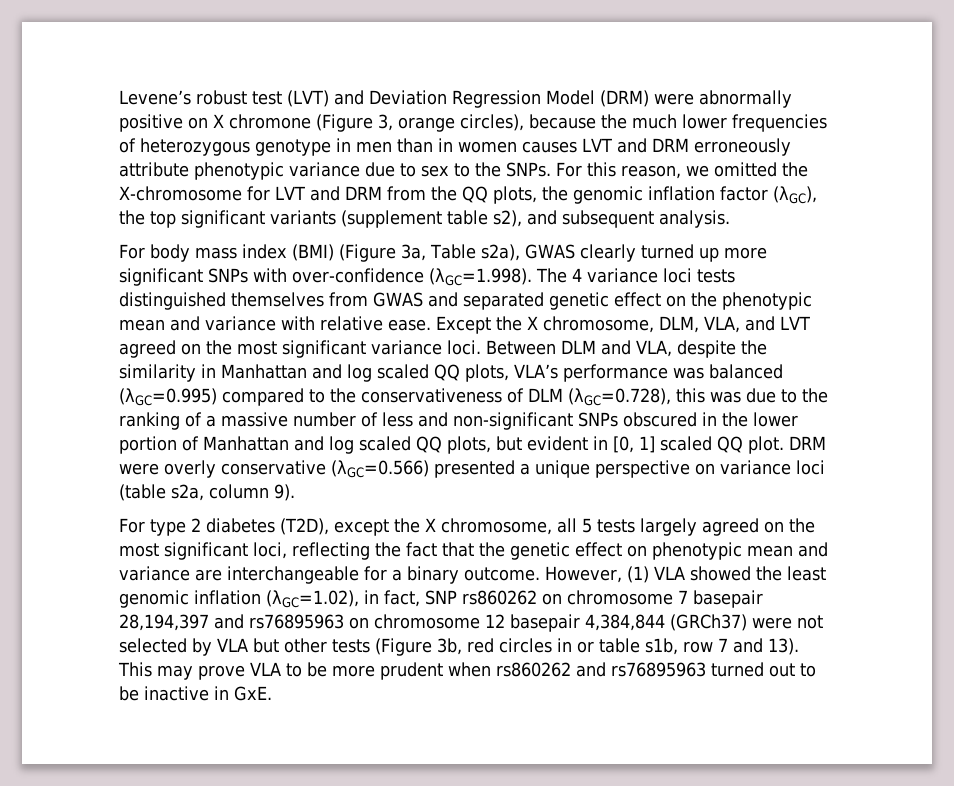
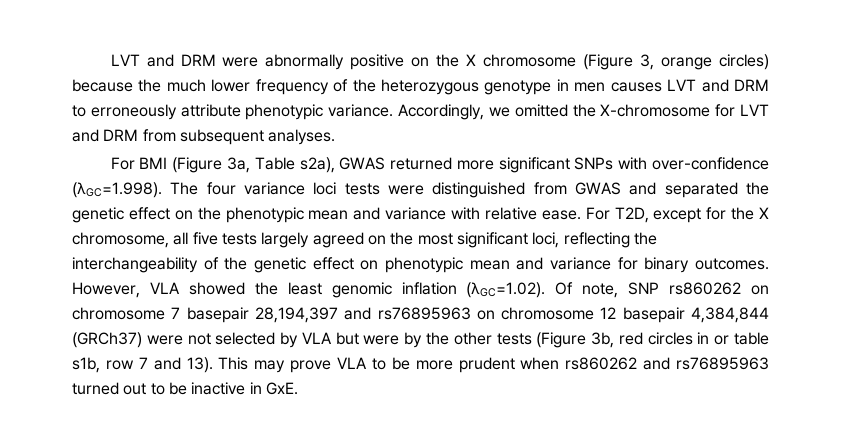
- Levene’s robust test (LVT) and Deviation Regression Model (DRM) were abnormally positive on X chromone (Figure 3, orange circles), because the much lower frequencies of heterozygous genotype in men than in women causes LVT and DRM erroneously attribute phenotypic variance due to sex to the SNPs. For this reason, we omitted the X-chromosome for LVT and DRM from the QQ plots, the genomic inflation factor (λGC), the top significant variants (supplement table s2), and subsequent analysis.
- For body mass index (BMI) (Figure 3a, Table s2a), GWAS clearly turned up more significant SNPs with over-confidence (λGC=1.998). The 4 variance loci tests distinguished themselves from GWAS and separated genetic effect on the phenotypic mean and variance with relative ease.
+ LVT and DRM were abnormally positive on the X chromosome (Figure 3, orange circles) because the much lower frequency of the heterozygous genotype in men causes LVT and DRM to erroneously attribute phenotypic variance. Accordingly, we omitted the X-chromosome for LVT and DRM from subsequent analyses.
+ For BMI (Figure 3a, Table s2a), GWAS returned more significant SNPs with over-confidence (λGC=1.998). The four variance loci tests were distinguished from GWAS and separated the genetic effect on the phenotypic mean and variance with relative ease.
- Except the X chromosome, DLM, VLA, and LVT agreed on the most significant variance loci. Between DLM and VLA, despite the similarity in Manhattan and log scaled QQ plots, VLA’s performance was balanced (λGC=0.995) compared to the conservativeness of DLM (λGC=0.728), this was due to the ranking of a massive number of less and non-significant SNPs obscured in the lower portion of Manhattan and log scaled QQ plots, but evident in [0, 1] scaled QQ plot. DRM were overly conservative (λGC=0.566) presented a unique perspective on variance loci (table s2a, column 9).
- For type 2 diabetes (T2D), except the X chromosome, all 5 tests largely agreed on the most significant loci, reflecting the fact that the genetic effect on phenotypic mean and variance are interchangeable for a binary outcome. However, (1) VLA showed the least genomic inflation (λGC=1.02), in fact, SNP rs860262 on chromosome 7 basepair 28,194,397 and rs76895963 on chromosome 12 basepair 4,384,844 (GRCh37) were not selected by VLA but other tests (Figure 3b, red circles in or table s1b, row 7 and 13).
+ For T2D, except for the X chromosome, all five tests largely agreed on the most significant loci, reflecting the interchangeability of the genetic effect on phenotypic mean and variance for binary outcomes. However, VLA showed the least genomic inflation (λGC=1.02). Of note, SNP rs860262 on chromosome 7 basepair 28,194,397 and rs76895963 on chromosome 12 basepair 4,384,844 (GRCh37) were not selected by VLA but were by the other tests (Figure 3b, red circles in or table s1b, row 7 and 13).

